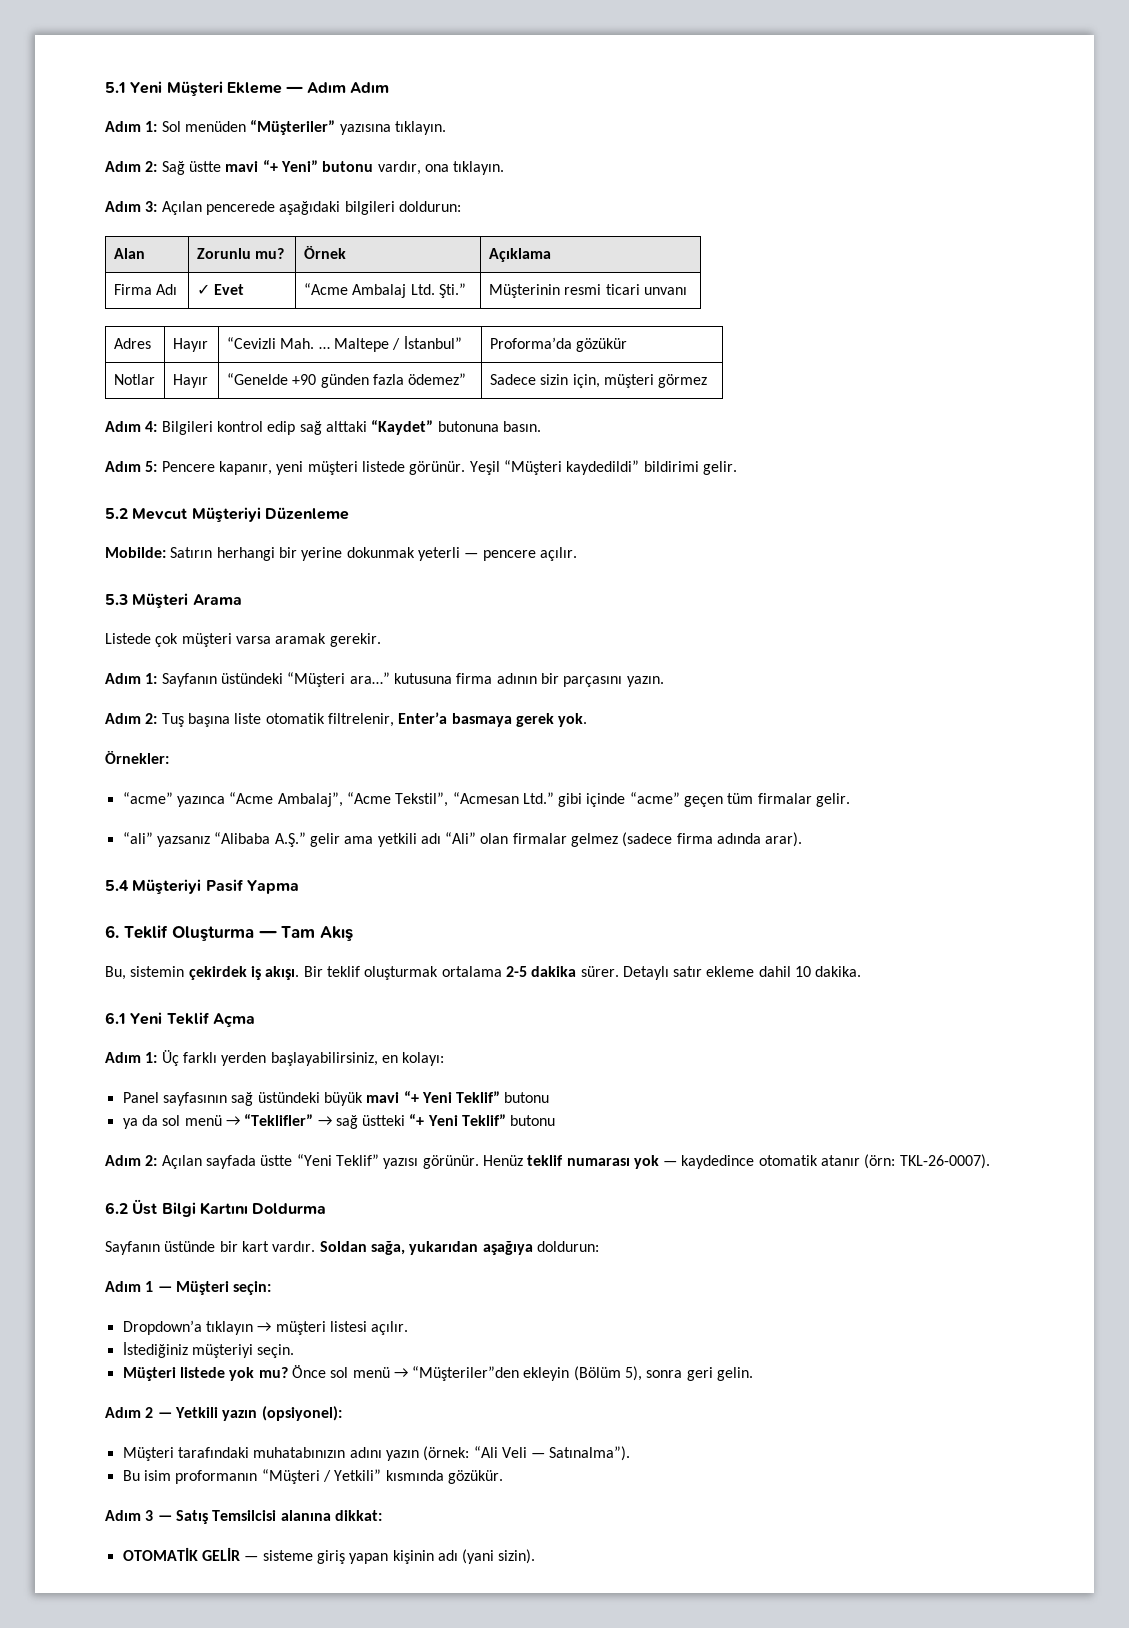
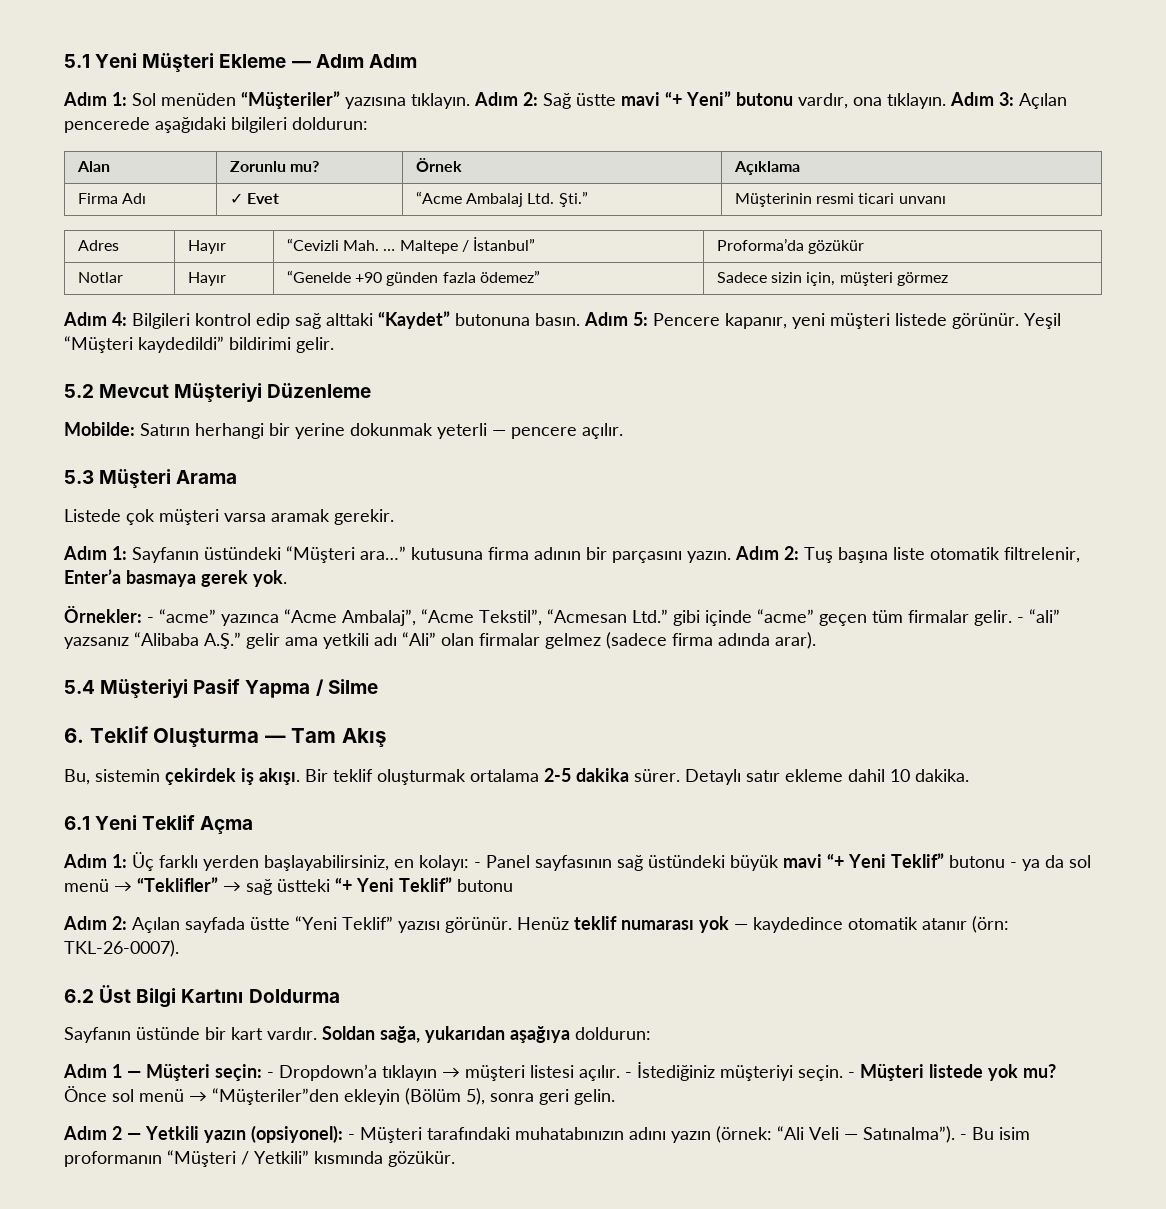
- Adım 1: Sol menüden “Müşteriler” yazısına tıklayın.
- Adım 2: Sağ üstte mavi “+ Yeni” butonu vardır, ona tıklayın.
- Adım 3: Açılan pencerede aşağıdaki bilgileri doldurun:
+ Adım 1: Sol menüden “Müşteriler” yazısına tıklayın. Adım 2: Sağ üstte mavi “+ Yeni” butonu vardır, ona tıklayın. Adım 3: Açılan pencerede aşağıdaki bilgileri doldurun:
- Adım 4: Bilgileri kontrol edip sağ alttaki “Kaydet” butonuna basın.
- Adım 5: Pencere kapanır, yeni müşteri listede görünür.
+ Adım 4: Bilgileri kontrol edip sağ alttaki “Kaydet” butonuna basın. Adım 5: Pencere kapanır, yeni müşteri listede görünür.
- Adım 1: Sayfanın üstündeki “Müşteri ara…” kutusuna firma adının bir parçasını yazın.
- Adım 2: Tuş başına liste otomatik filtrelenir, Enter’a basmaya gerek yok.
+ Adım 1: Sayfanın üstündeki “Müşteri ara…” kutusuna firma adının bir parçasını yazın. Adım 2: Tuş başına liste otomatik filtrelenir, Enter’a basmaya gerek yok.
- Örnekler:
- “acme” yazınca “Acme Ambalaj”, “Acme Tekstil”, “Acmesan Ltd.” gibi içinde “acme” geçen tüm firmalar gelir.
- “ali” yazsanız “Alibaba A.Ş.” gelir ama yetkili adı “Ali” olan firmalar gelmez (sadece firma adında arar).
+ Örnekler: - “acme” yazınca “Acme Ambalaj”, “Acme Tekstil”, “Acmesan Ltd.” gibi içinde “acme” geçen tüm firmalar gelir. - “ali” yazsanız “Alibaba A.Ş.” gelir ama yetkili adı “Ali” olan firmalar gelmez (sadece firma adında arar).
- 5.4 Müşteriyi Pasif Yapma
+ 5.4 Müşteriyi Pasif Yapma / Silme
- Adım 1: Üç farklı yerden başlayabilirsiniz, en kolayı:
- Panel sayfasının sağ üstündeki büyük mavi “+ Yeni Teklif” butonu
- ya da sol menü → “Teklifler” → sağ üstteki “+ Yeni Teklif” butonu
+ Adım 1: Üç farklı yerden başlayabilirsiniz, en kolayı: - Panel sayfasının sağ üstündeki büyük mavi “+ Yeni Teklif” butonu - ya da sol menü → “Teklifler” → sağ üstteki “+ Yeni Teklif” butonu
- Adım 1 — Müşteri seçin:
- Dropdown’a tıklayın → müşteri listesi açılır.
- İstediğiniz müşteriyi seçin.
- Müşteri listede yok mu?
+ Adım 1 — Müşteri seçin: - Dropdown’a tıklayın → müşteri listesi açılır. - İstediğiniz müşteriyi seçin. - Müşteri listede yok mu?
- Adım 2 — Yetkili yazın (opsiyonel):
- Müşteri tarafındaki muhatabınızın adını yazın (örnek: “Ali Veli — Satınalma”).
- Bu isim proformanın “Müşteri / Yetkili” kısmında gözükür.
+ Adım 2 — Yetkili yazın (opsiyonel): - Müşteri tarafındaki muhatabınızın adını yazın (örnek: “Ali Veli — Satınalma”). - Bu isim proformanın “Müşteri / Yetkili” kısmında gözükür.
- Adım 3 — Satış Temsilcisi alanına dikkat:
- OTOMATİK GELİR — sisteme giriş yapan kişinin adı (yani sizin).

